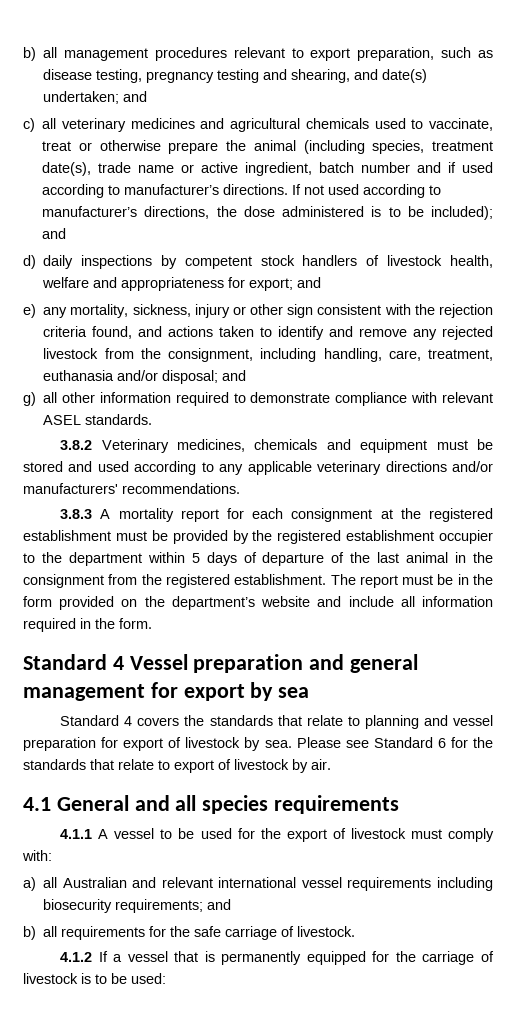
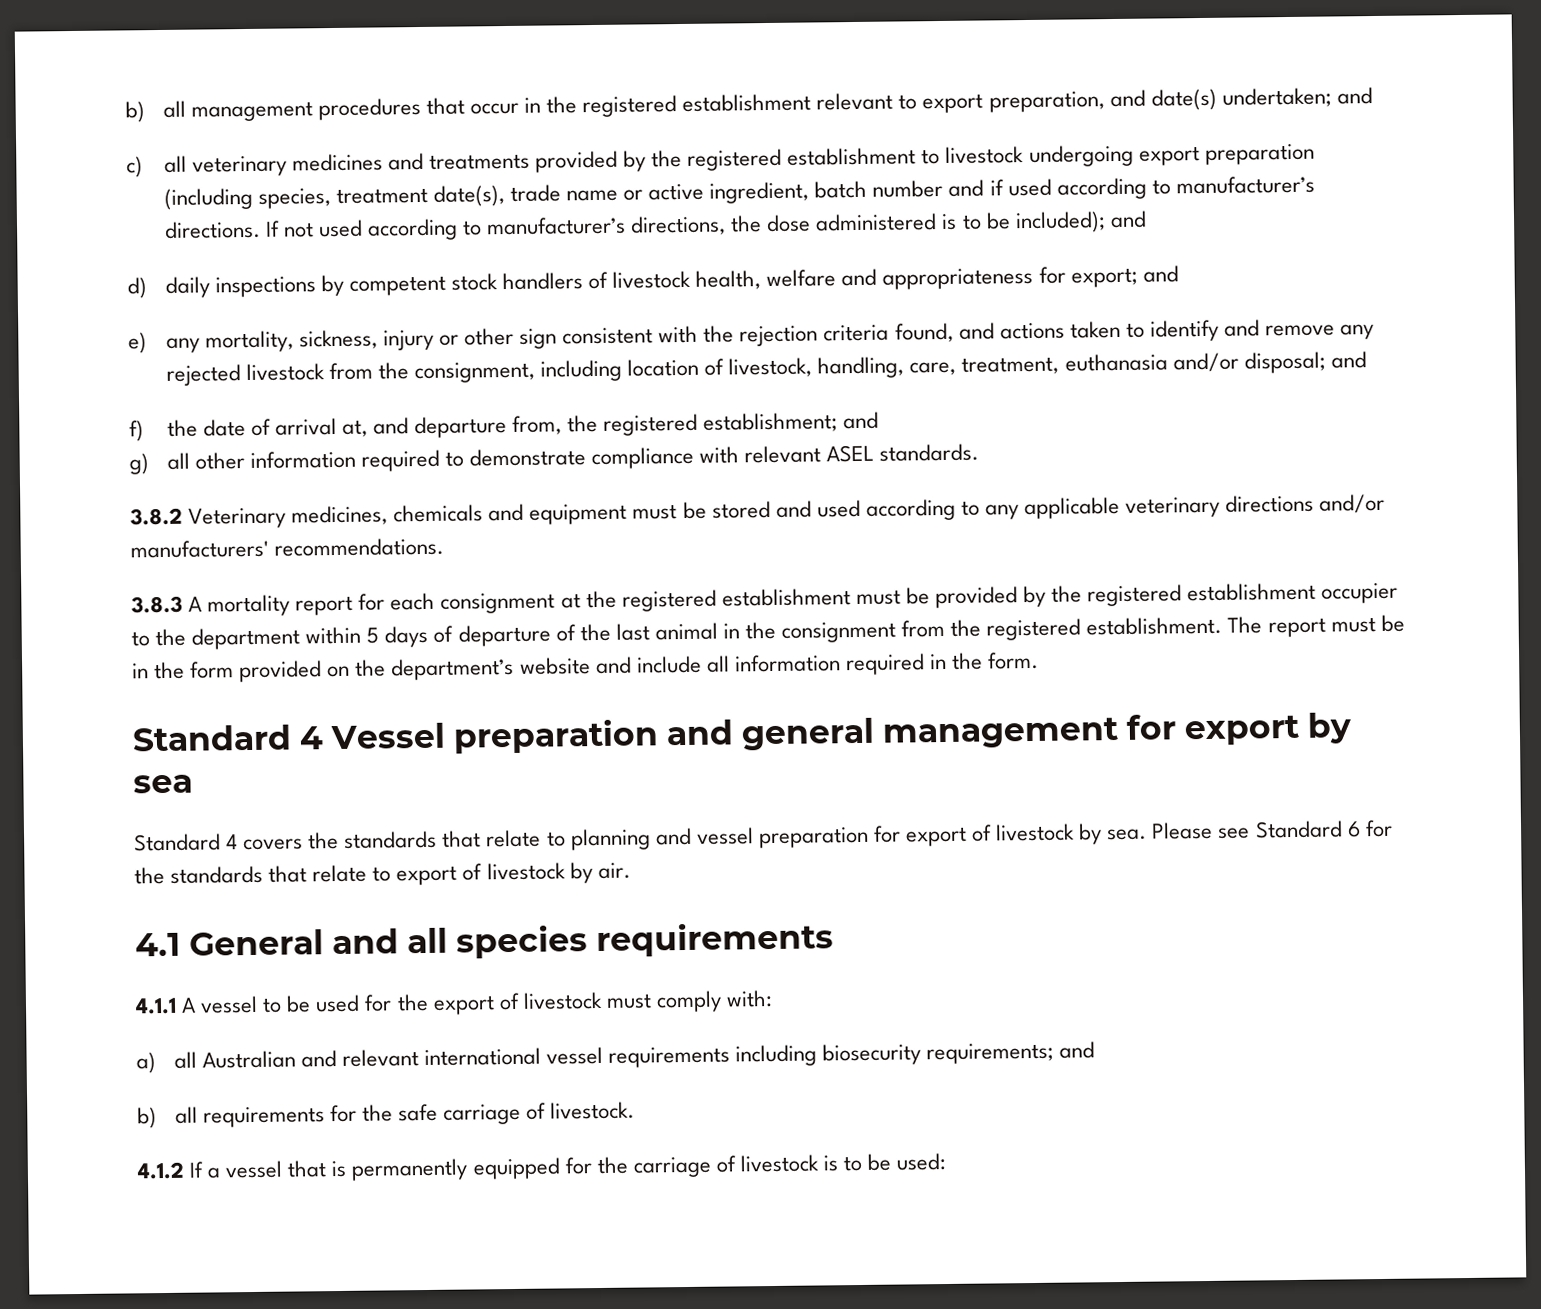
- b) all management procedures relevant to export preparation, such as disease testing, pregnancy testing and shearing, and date(s) undertaken; and
+ b) all management procedures that occur in the registered establishment relevant to export preparation, and date(s) undertaken; and
- c) all veterinary medicines and agricultural chemicals used to vaccinate, treat or otherwise prepare the animal (including species, treatment date(s), trade name or active ingredient, batch number and if used according to manufacturer’s directions.
+ c) all veterinary medicines and treatments provided by the registered establishment to livestock undergoing export preparation (including species, treatment date(s), trade name or active ingredient, batch number and if used according to manufacturer’s directions.
- e) any mortality, sickness, injury or other sign consistent with the rejection criteria found, and actions taken to identify and remove any rejected livestock from the consignment, including handling, care, treatment, euthanasia and/or disposal; and
+ e) any mortality, sickness, injury or other sign consistent with the rejection criteria found, and actions taken to identify and remove any rejected livestock from the consignment, including location of livestock, handling, care, treatment, euthanasia and/or disposal; and
+ f) the date of arrival at, and departure from, the registered establishment; and

